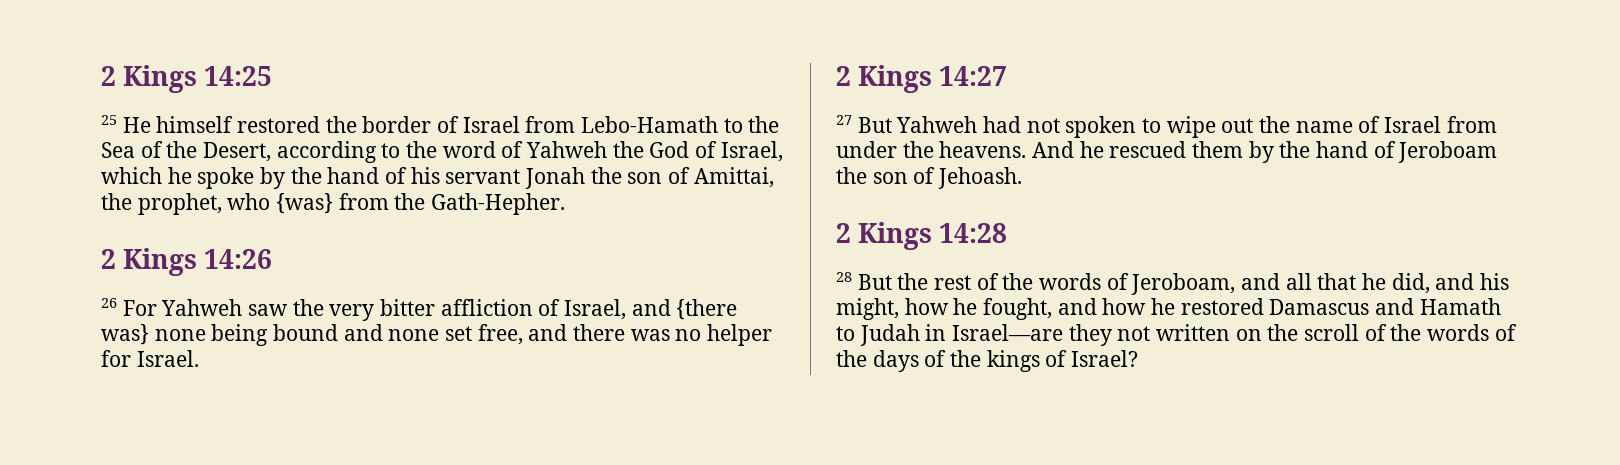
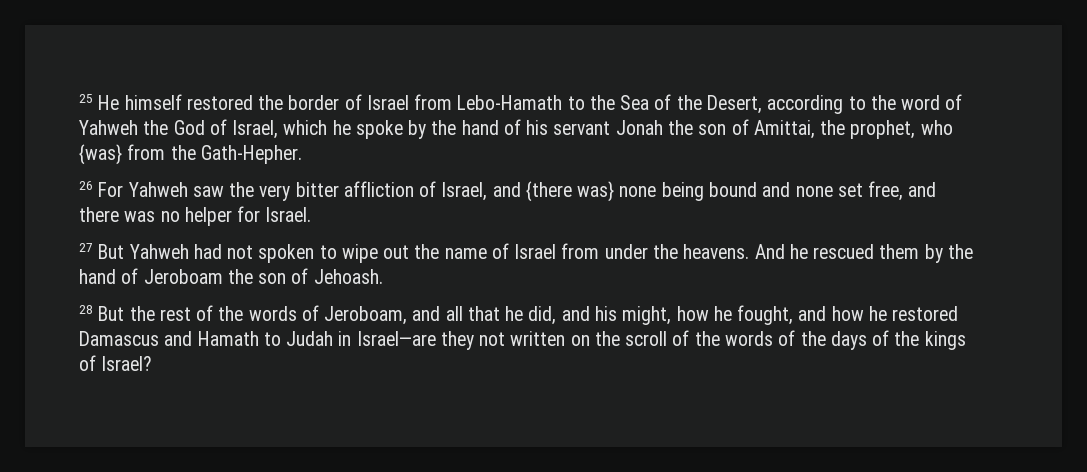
- 2 Kings 14:25
- 2 Kings 14:26
- 2 Kings 14:27
- 2 Kings 14:28

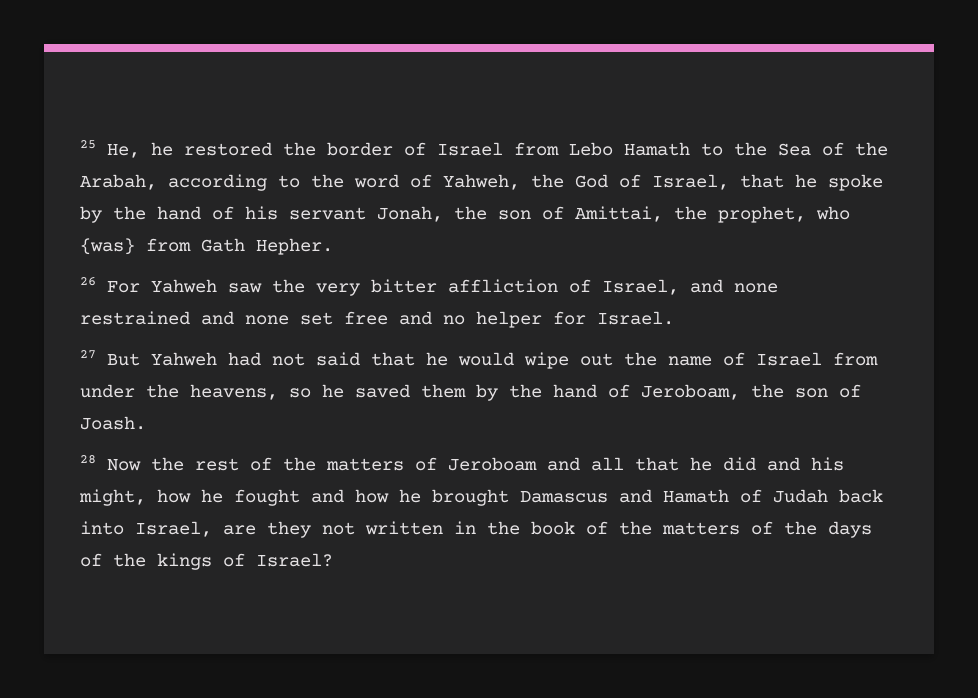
- 25 He himself restored the border of Israel from Lebo-Hamath to the Sea of the Desert, according to the word of Yahweh the God of Israel, which he spoke by the hand of his servant Jonah the son of Amittai, the prophet, who {was} from the Gath-Hepher.
+ 25 He, he restored the border of Israel from Lebo Hamath to the Sea of the Arabah, according to the word of Yahweh, the God of Israel, that he spoke by the hand of his servant Jonah, the son of Amittai, the prophet, who {was} from Gath Hepher.
- 26 For Yahweh saw the very bitter affliction of Israel, and {there was} none being bound and none set free, and there was no helper for Israel.
+ 26 For Yahweh saw the very bitter affliction of Israel, and none restrained and none set free and no helper for Israel.
- 27 But Yahweh had not spoken to wipe out the name of Israel from under the heavens. And he rescued them by the hand of Jeroboam the son of Jehoash.
+ 27 But Yahweh had not said that he would wipe out the name of Israel from under the heavens, so he saved them by the hand of Jeroboam, the son of Joash.
- 28 But the rest of the words of Jeroboam, and all that he did, and his might, how he fought, and how he restored Damascus and Hamath to Judah in Israel—are they not written on the scroll of the words of the days of the kings of Israel?
+ 28 Now the rest of the matters of Jeroboam and all that he did and his might, how he fought and how he brought Damascus and Hamath of Judah back into Israel, are they not written in the book of the matters of the days of the kings of Israel?

